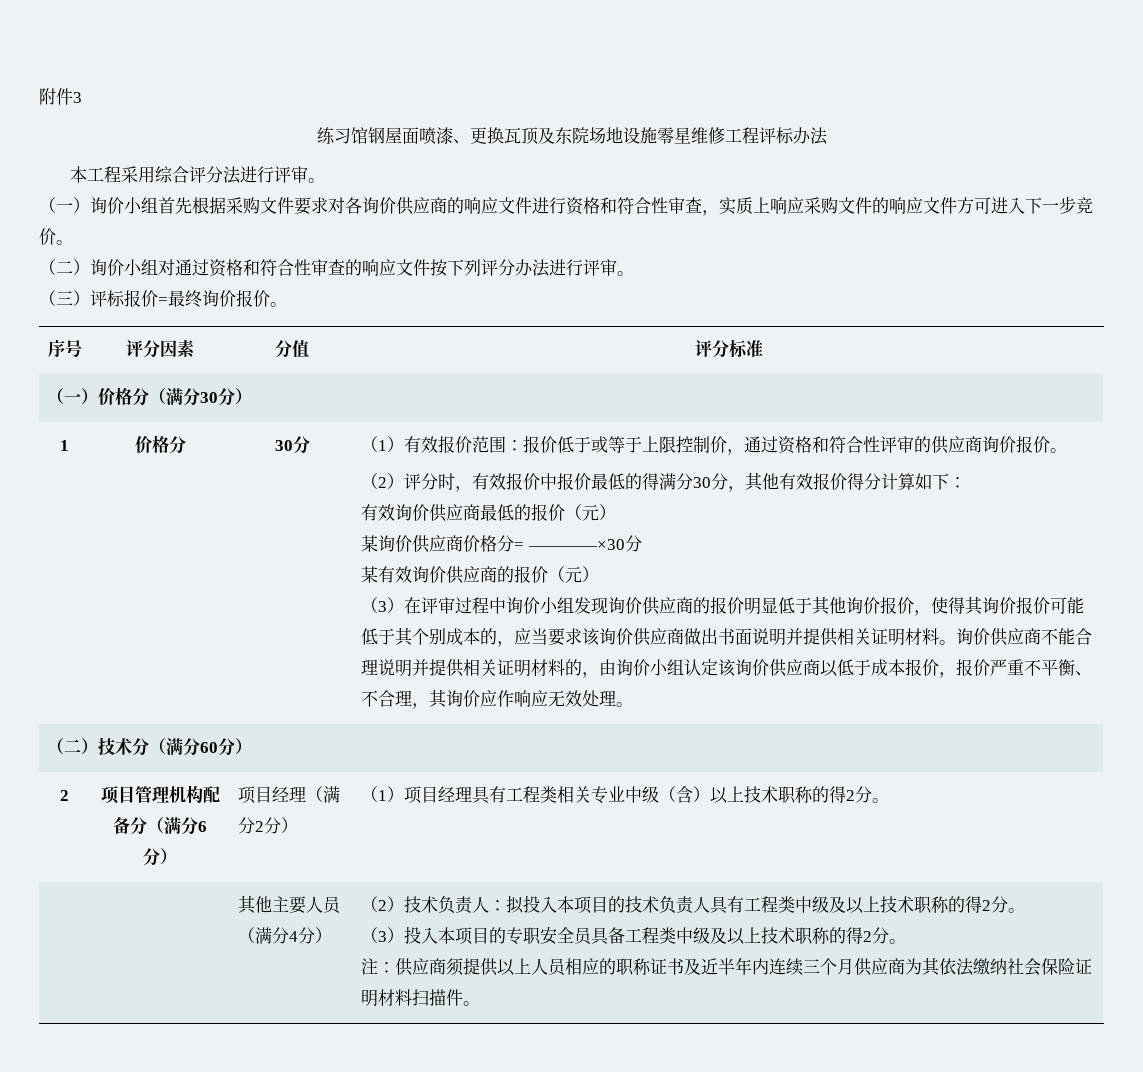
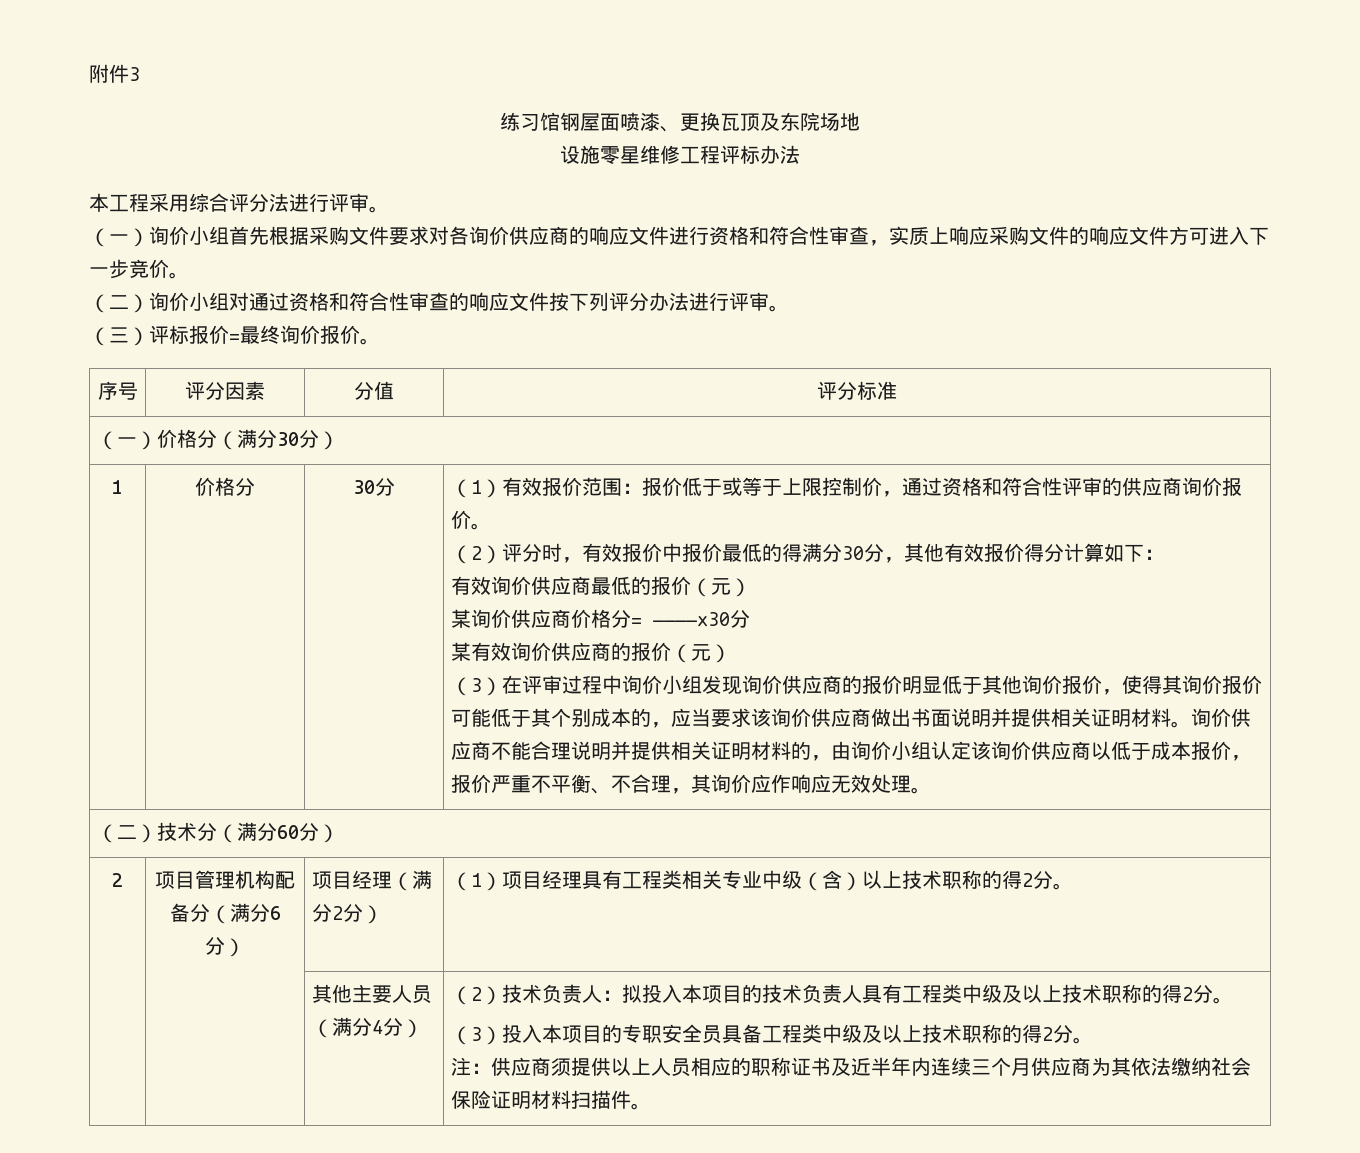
- 练习馆钢屋面喷漆、更换瓦顶及东院场地设施零星维修工程评标办法
+ 练习馆钢屋面喷漆、更换瓦顶及东院场地
+ 设施零星维修工程评标办法

